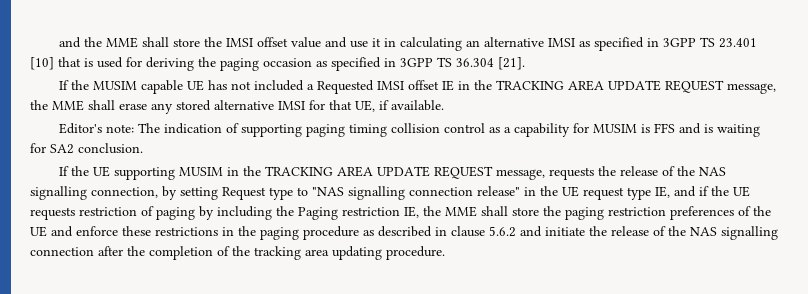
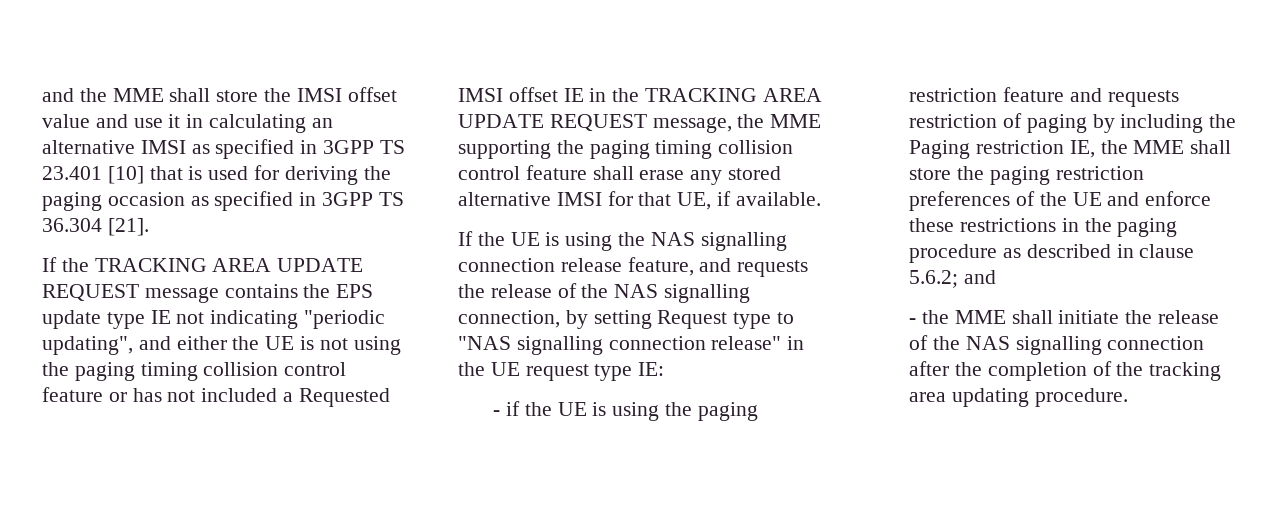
- If the MUSIM capable UE has not included a Requested IMSI offset IE in the TRACKING AREA UPDATE REQUEST message, the MME shall erase any stored alternative IMSI for that UE, if available.
+ If the TRACKING AREA UPDATE REQUEST message contains the EPS update type IE not indicating "periodic updating", and either the UE is not using the paging timing collision control feature or has not included a Requested IMSI offset IE in the TRACKING AREA UPDATE REQUEST message, the MME supporting the paging timing collision control feature shall erase any stored alternative IMSI for that UE, if available.
- Editor's note: The indication of supporting paging timing collision control as a capability for MUSIM is FFS and is waiting for SA2 conclusion.
- If the UE supporting MUSIM in the TRACKING AREA UPDATE REQUEST message, requests the release of the NAS signalling connection, by setting Request type to "NAS signalling connection release" in the UE request type IE, and if the UE requests restriction of paging by including the Paging restriction IE, the MME shall store the paging restriction preferences of the UE and enforce these restrictions in the paging procedure as described in clause 5.6.2 and initiate the release of the NAS signalling connection after the completion of the tracking area updating procedure.
+ If the UE is using the NAS signalling connection release feature, and requests the release of the NAS signalling connection, by setting Request type to "NAS signalling connection release" in the UE request type IE:
+ - if the UE is using the paging restriction feature and requests restriction of paging by including the Paging restriction IE, the MME shall store the paging restriction preferences of the UE and enforce these restrictions in the paging procedure as described in clause 5.6.2; and
+ - the MME shall initiate the release of the NAS signalling connection after the completion of the tracking area updating procedure.

